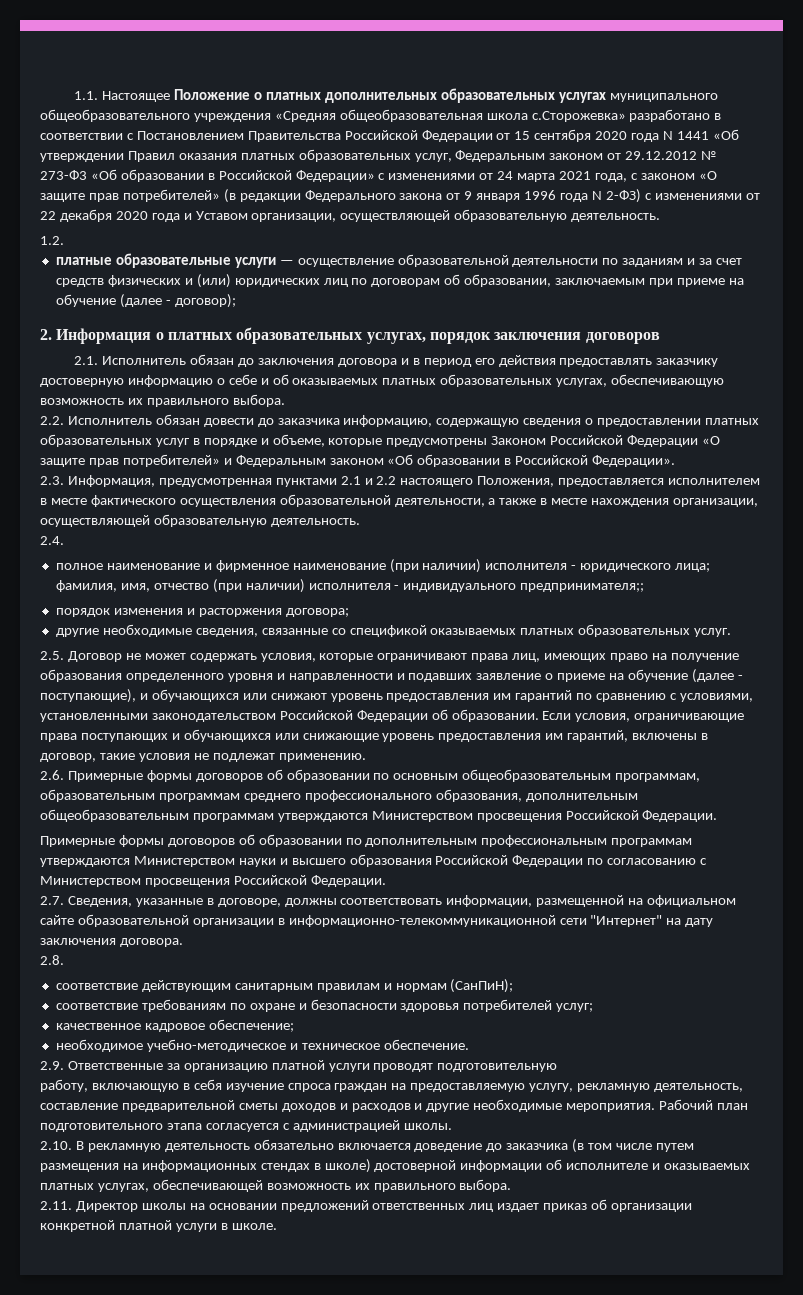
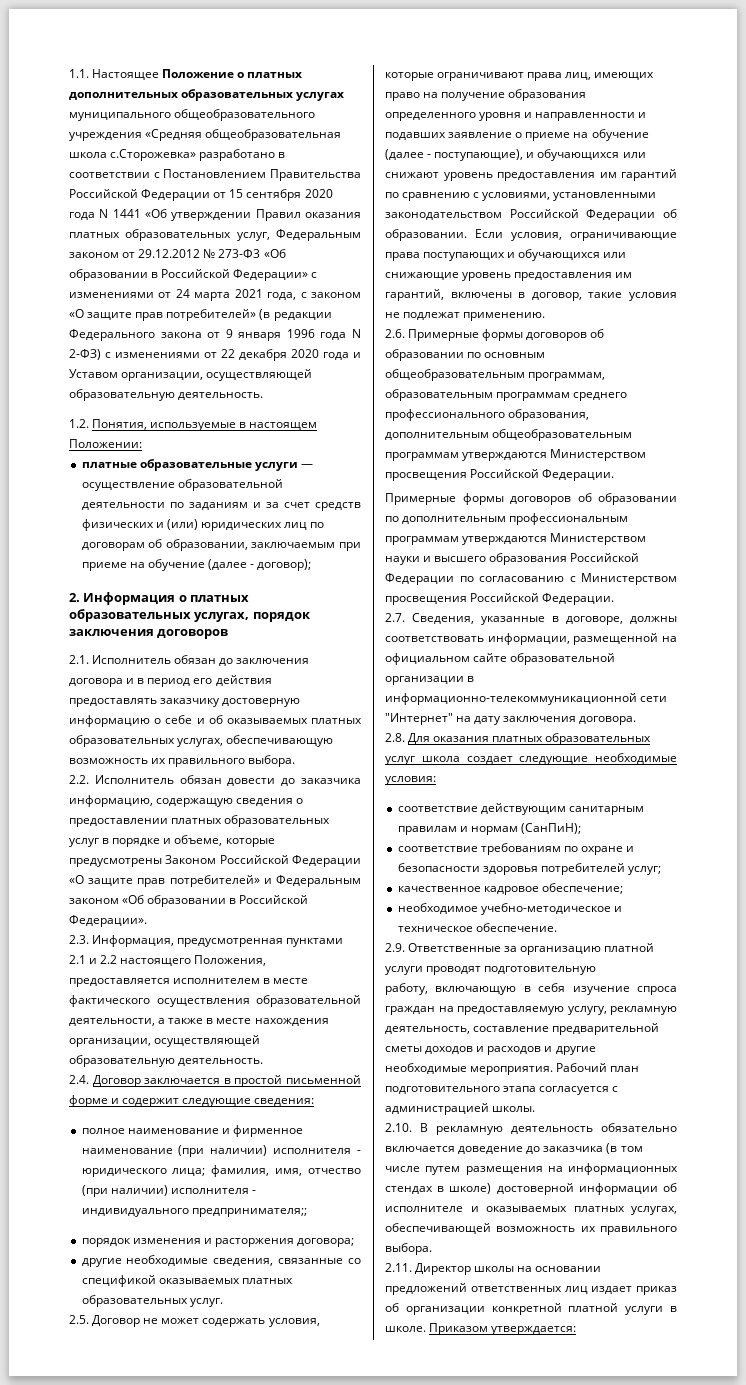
- 1.2.
+ 1.2. Понятия, используемые в настоящем Положении:
- 2.4.
+ 2.4. Договор заключается в простой письменной форме и содержит следующие сведения:
- 2.8.
+ 2.8. Для оказания платных образовательных услуг школа создает следующие необходимые условия:
+ Приказом утверждается:

